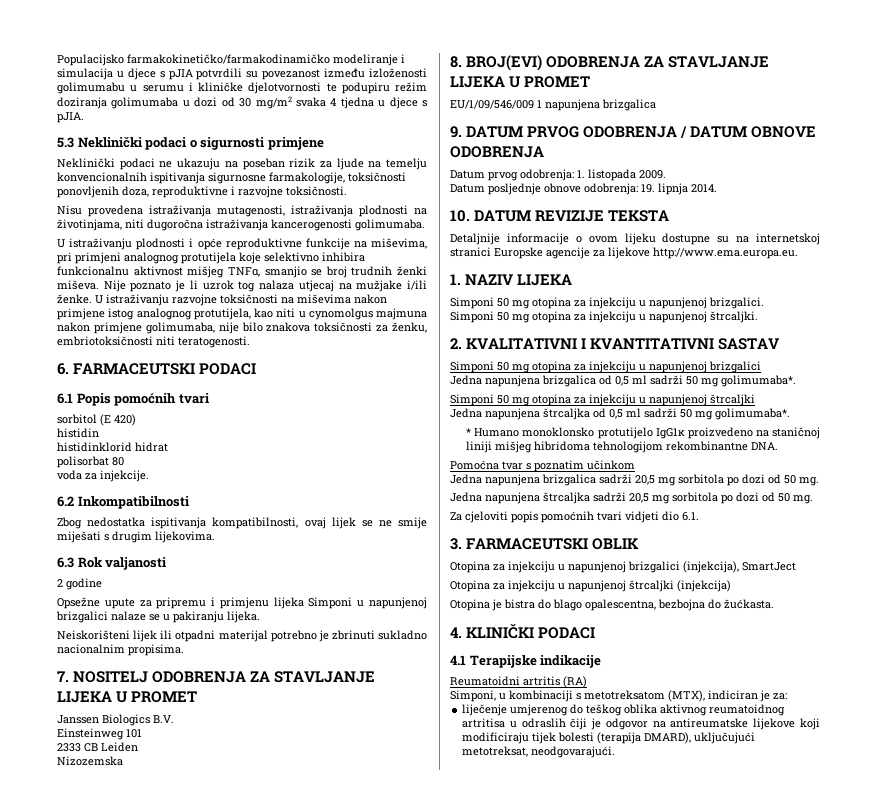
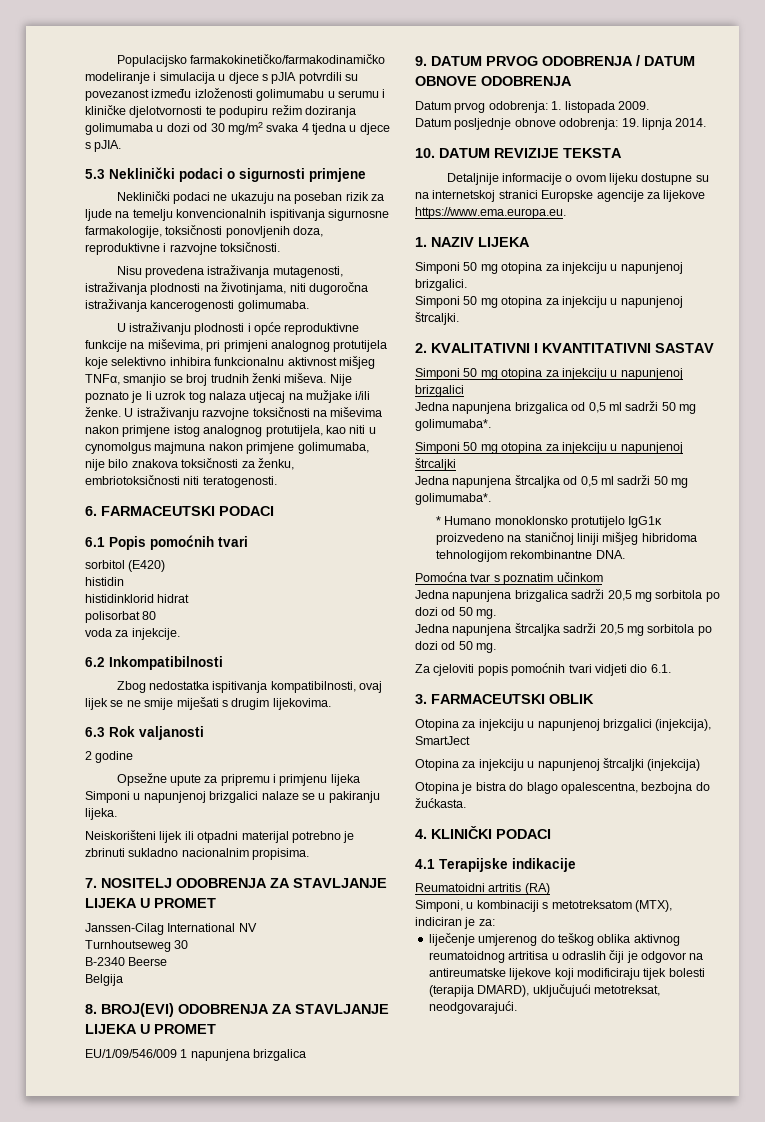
- sorbitol (E 420)
+ sorbitol (E420)
- Janssen Biologics B.V.
- Einsteinweg 101
- 2333 CB Leiden
- Nizozemska
+ Janssen-Cilag International NV
+ Turnhoutseweg 30
+ B-2340 Beerse
+ Belgija
- Detaljnije informacije o ovom lijeku dostupne su na internetskoj stranici Europske agencije za lijekove http://www.ema.europa.eu.
+ Detaljnije informacije o ovom lijeku dostupne su na internetskoj stranici Europske agencije za lijekove https://www.ema.europa.eu.

